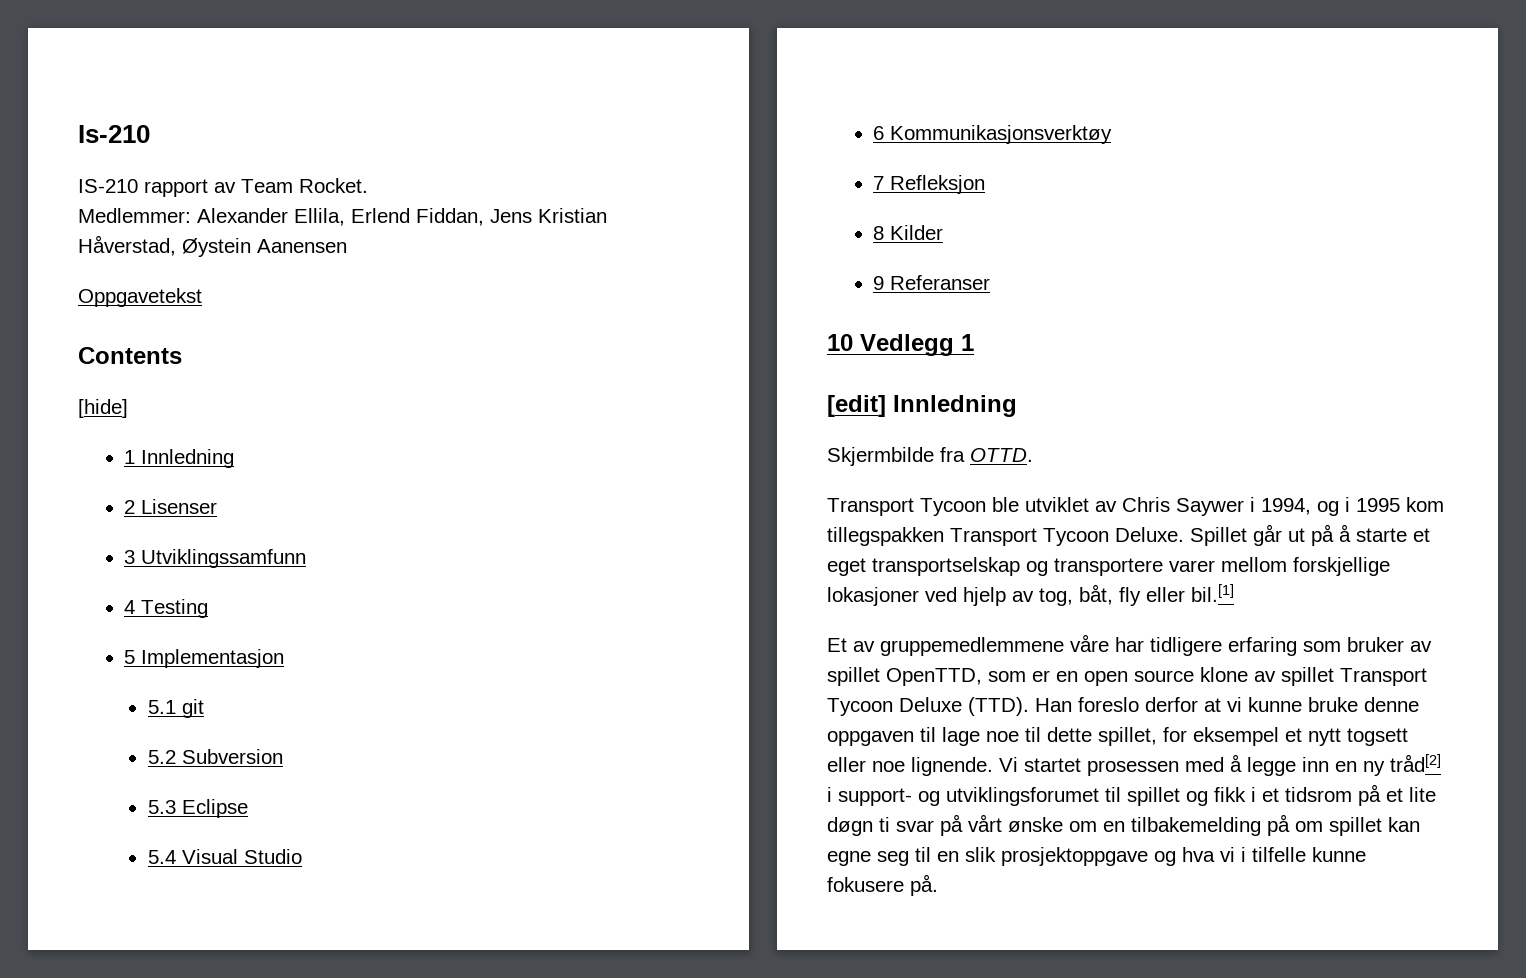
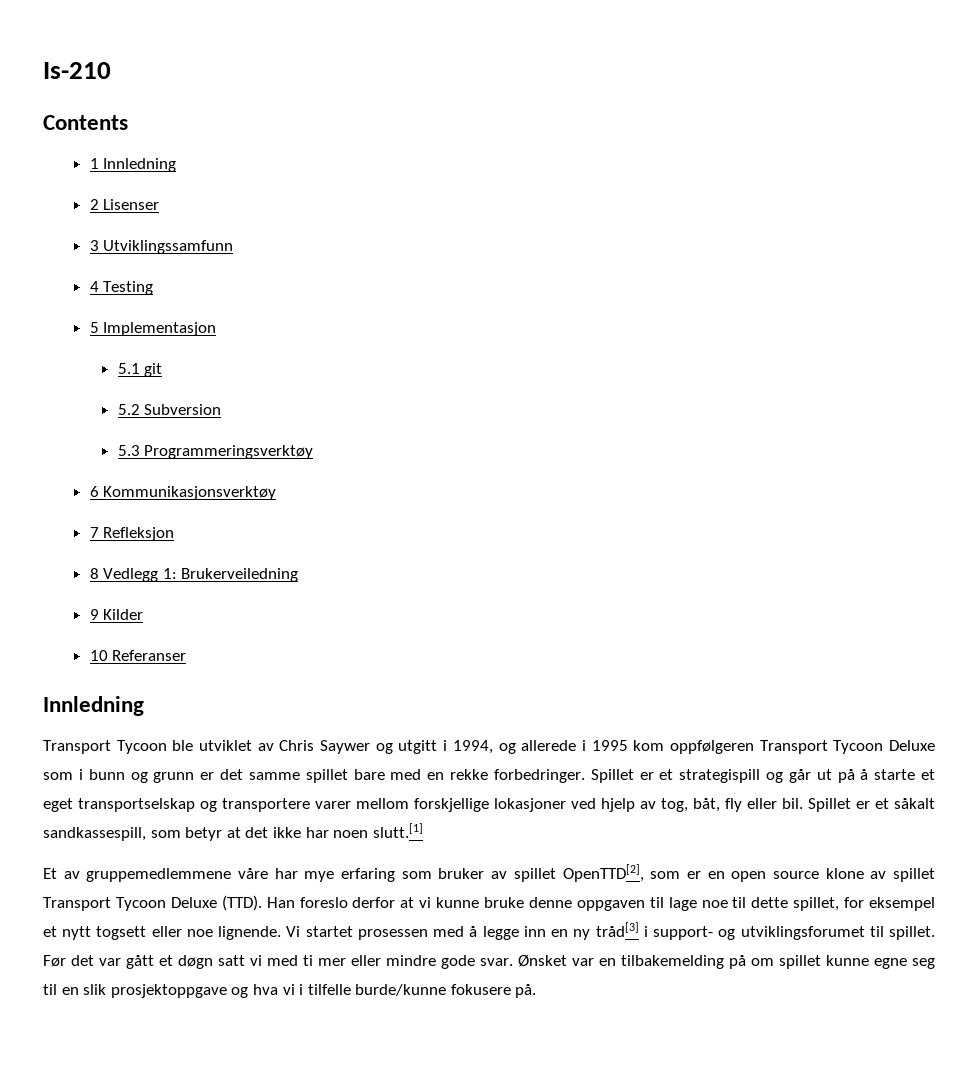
- IS-210 rapport av Team Rocket.
- Medlemmer: Alexander Ellila, Erlend Fiddan, Jens Kristian Håverstad, Øystein Aanensen
- Oppgavetekst
- [hide]
- 5.3 Eclipse
- 5.4 Visual Studio
+ 5.3 Programmeringsverktøy
- 8 Kilder
+ 8 Vedlegg 1: Brukerveiledning
+ 9 Kilder
- 9 Referanser
- 10 Vedlegg 1
- [edit] Innledning
- Skjermbilde fra OTTD.
+ 10 Referanser
+ Innledning
- Transport Tycoon ble utviklet av Chris Saywer i 1994, og i 1995 kom tillegspakken Transport Tycoon Deluxe. Spillet går ut på å starte et eget transportselskap og transportere varer mellom forskjellige lokasjoner ved hjelp av tog, båt, fly eller bil.[1]
+ Transport Tycoon ble utviklet av Chris Saywer og utgitt i 1994, og allerede i 1995 kom oppfølgeren Transport Tycoon Deluxe som i bunn og grunn er det samme spillet bare med en rekke forbedringer. Spillet er et strategispill og går ut på å starte et eget transportselskap og transportere varer mellom forskjellige lokasjoner ved hjelp av tog, båt, fly eller bil. Spillet er et såkalt sandkassespill, som betyr at det ikke har noen slutt.[1]
- Et av gruppemedlemmene våre har tidligere erfaring som bruker av spillet OpenTTD, som er en open source klone av spillet Transport Tycoon Deluxe (TTD).
+ Et av gruppemedlemmene våre har mye erfaring som bruker av spillet OpenTTD[2], som er en open source klone av spillet Transport Tycoon Deluxe (TTD).
- Vi startet prosessen med å legge inn en ny tråd[2] i support- og utviklingsforumet til spillet og fikk i et tidsrom på et lite døgn ti svar på vårt ønske om en tilbakemelding på om spillet kan egne seg til en slik prosjektoppgave og hva vi i tilfelle kunne fokusere på.
+ Vi startet prosessen med å legge inn en ny tråd[3] i support- og utviklingsforumet til spillet. Før det var gått et døgn satt vi med ti mer eller mindre gode svar. Ønsket var en tilbakemelding på om spillet kunne egne seg til en slik prosjektoppgave og hva vi i tilfelle burde/kunne fokusere på.

